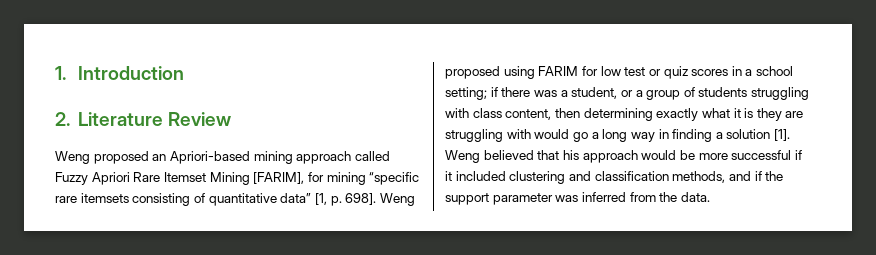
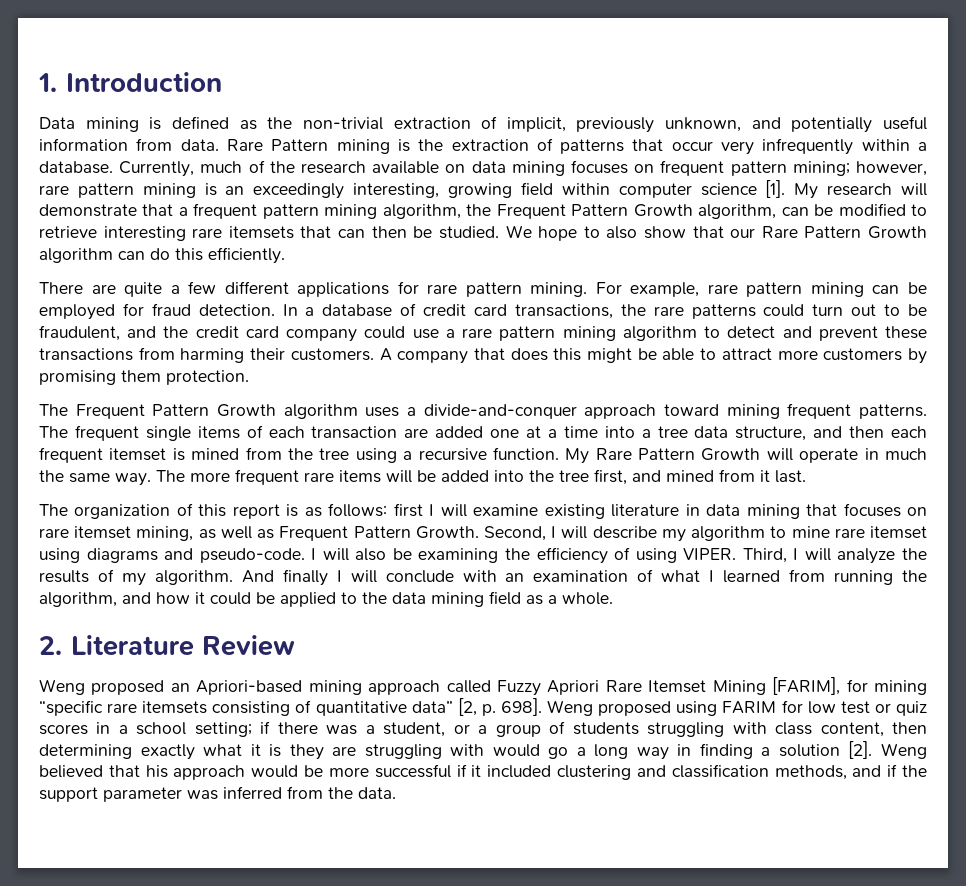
+ Data mining is defined as the non-trivial extraction of implicit, previously unknown, and potentially useful information from data. Rare Pattern mining is the extraction of patterns that occur very infrequently within a database. Currently, much of the research available on data mining focuses on frequent pattern mining; however, rare pattern mining is an exceedingly interesting, growing field within computer science [1]. My research will demonstrate that a frequent pattern mining algorithm, the Frequent Pattern Growth algorithm, can be modified to retrieve interesting rare itemsets that can then be studied. We hope to also show that our Rare Pattern Growth algorithm can do this efficiently.
+ There are quite a few different applications for rare pattern mining. For example, rare pattern mining can be employed for fraud detection. In a database of credit card transactions, the rare patterns could turn out to be fraudulent, and the credit card company could use a rare pattern mining algorithm to detect and prevent these transactions from harming their customers. A company that does this might be able to attract more customers by promising them protection.
+ The Frequent Pattern Growth algorithm uses a divide-and-conquer approach toward mining frequent patterns. The frequent single items of each transaction are added one at a time into a tree data structure, and then each frequent itemset is mined from the tree using a recursive function. My Rare Pattern Growth will operate in much the same way. The more frequent rare items will be added into the tree first, and mined from it last.
+ The organization of this report is as follows: first I will examine existing literature in data mining that focuses on rare itemset mining, as well as Frequent Pattern Growth. Second, I will describe my algorithm to mine rare itemset using diagrams and pseudo-code. I will also be examining the efficiency of using VIPER. Third, I will analyze the results of my algorithm. And finally I will conclude with an examination of what I learned from running the algorithm, and how it could be applied to the data mining field as a whole.
- Weng proposed an Apriori-based mining approach called Fuzzy Apriori Rare Itemset Mining [FARIM], for mining “specific rare itemsets consisting of quantitative data” [1, p. 698].
+ Weng proposed an Apriori-based mining approach called Fuzzy Apriori Rare Itemset Mining [FARIM], for mining “specific rare itemsets consisting of quantitative data” [2, p. 698].
- Weng proposed using FARIM for low test or quiz scores in a school setting; if there was a student, or a group of students struggling with class content, then determining exactly what it is they are struggling with would go a long way in finding a solution [1].
+ Weng proposed using FARIM for low test or quiz scores in a school setting; if there was a student, or a group of students struggling with class content, then determining exactly what it is they are struggling with would go a long way in finding a solution [2].

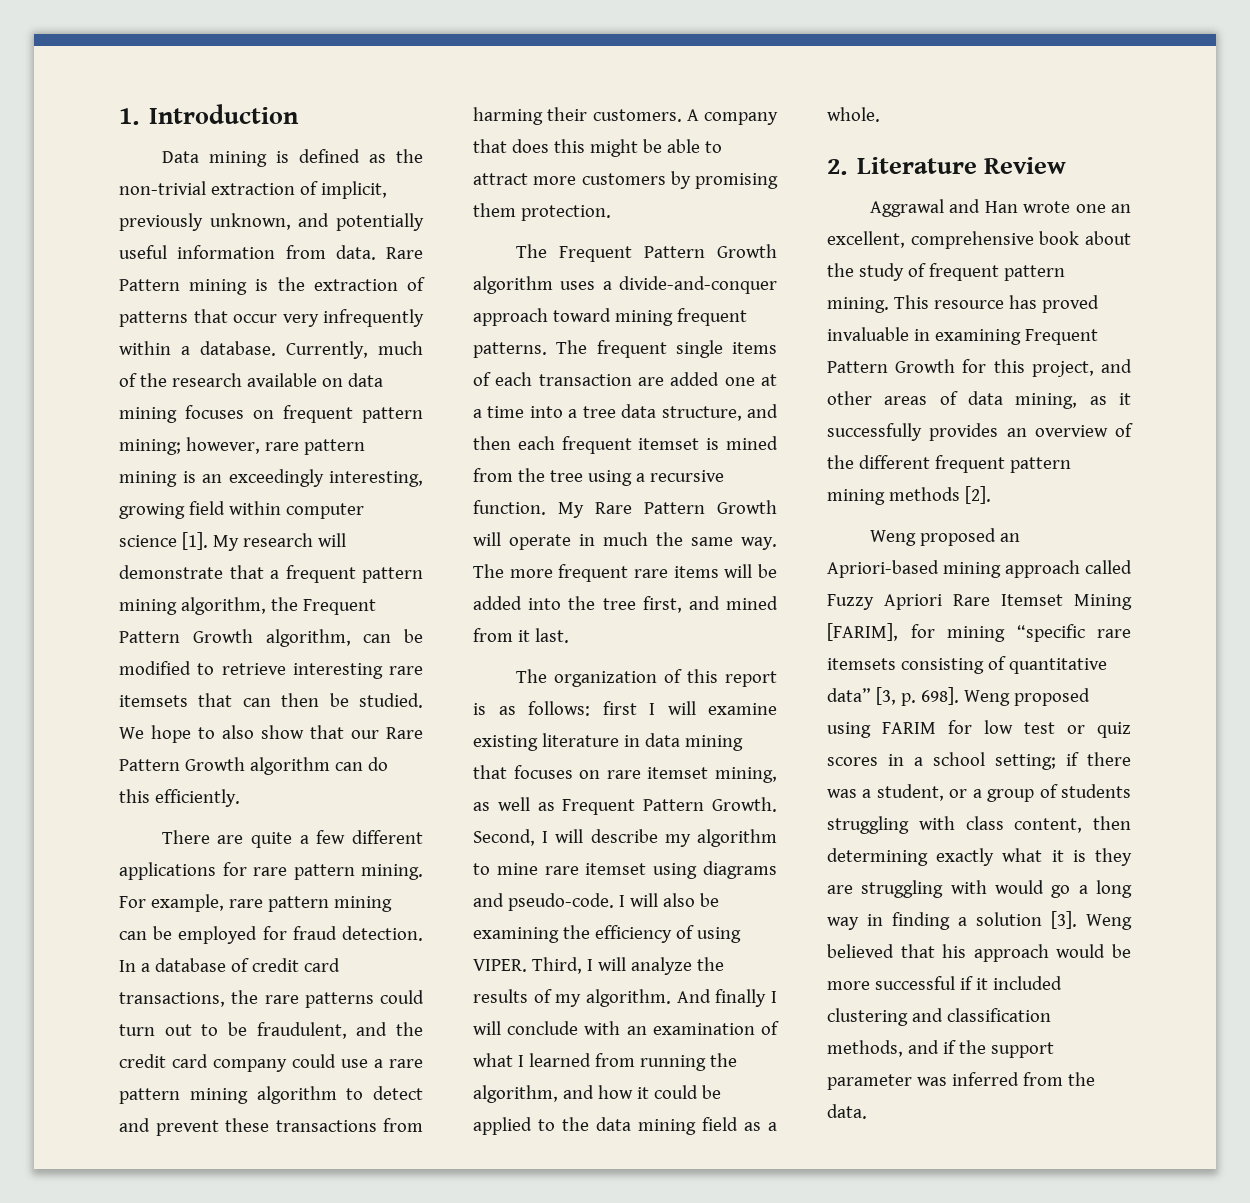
+ Aggrawal and Han wrote one an excellent, comprehensive book about the study of frequent pattern mining. This resource has proved invaluable in examining Frequent Pattern Growth for this project, and other areas of data mining, as it successfully provides an overview of the different frequent pattern mining methods [2].
- Weng proposed an Apriori-based mining approach called Fuzzy Apriori Rare Itemset Mining [FARIM], for mining “specific rare itemsets consisting of quantitative data” [2, p. 698].
+ Weng proposed an Apriori-based mining approach called Fuzzy Apriori Rare Itemset Mining [FARIM], for mining “specific rare itemsets consisting of quantitative data” [3, p. 698].
- Weng proposed using FARIM for low test or quiz scores in a school setting; if there was a student, or a group of students struggling with class content, then determining exactly what it is they are struggling with would go a long way in finding a solution [2].
+ Weng proposed using FARIM for low test or quiz scores in a school setting; if there was a student, or a group of students struggling with class content, then determining exactly what it is they are struggling with would go a long way in finding a solution [3].

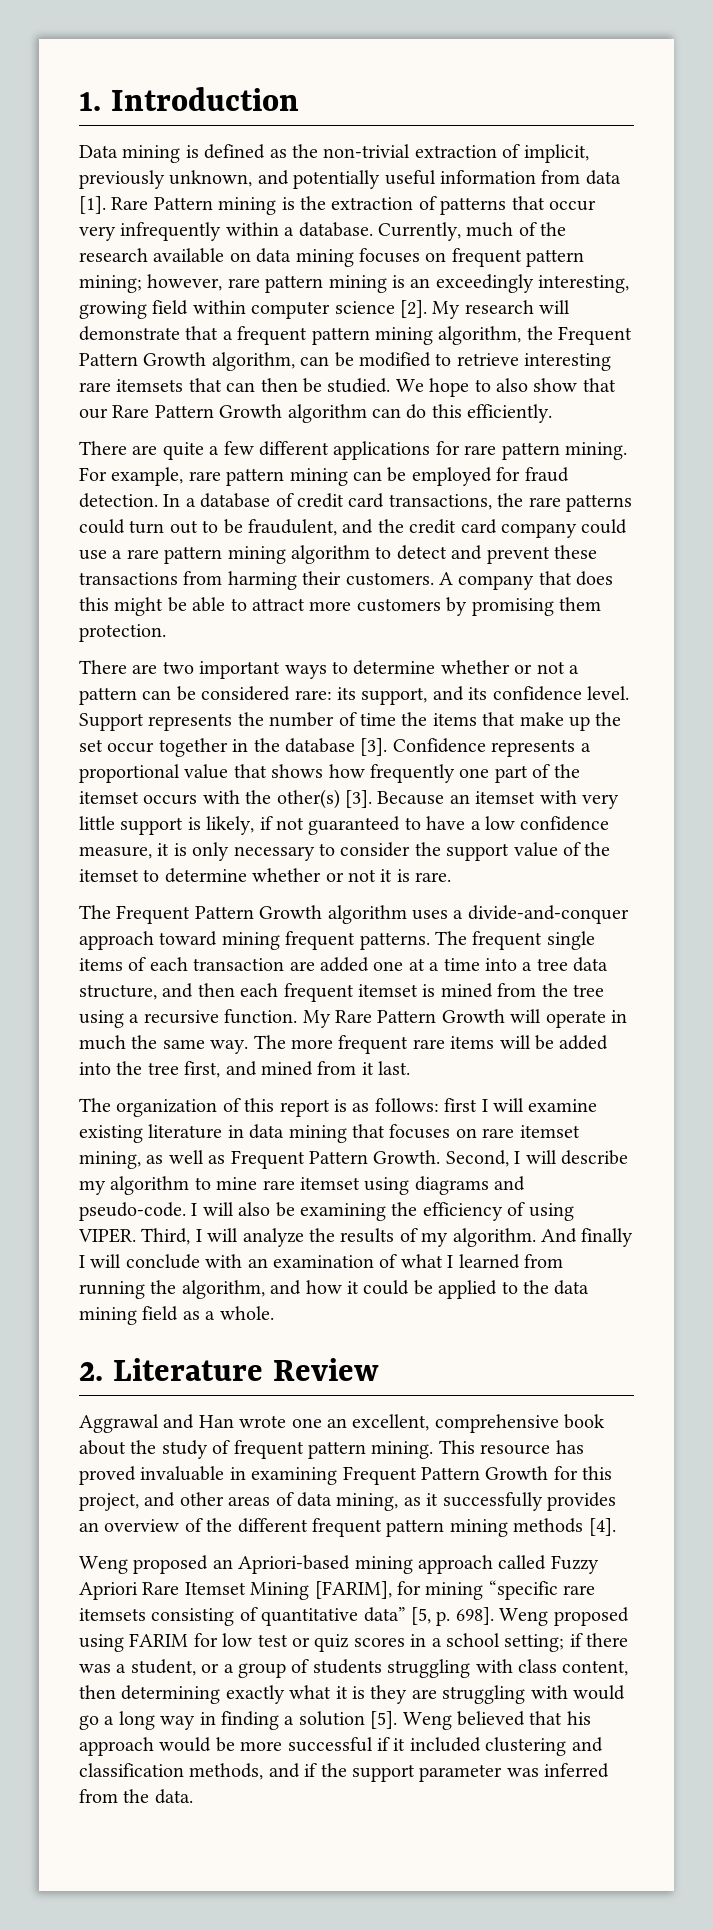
- Data mining is defined as the non-trivial extraction of implicit, previously unknown, and potentially useful information from data.
+ Data mining is defined as the non-trivial extraction of implicit, previously unknown, and potentially useful information from data [1].
- Currently, much of the research available on data mining focuses on frequent pattern mining; however, rare pattern mining is an exceedingly interesting, growing field within computer science [1].
+ Currently, much of the research available on data mining focuses on frequent pattern mining; however, rare pattern mining is an exceedingly interesting, growing field within computer science [2].
+ There are two important ways to determine whether or not a pattern can be considered rare: its support, and its confidence level. Support represents the number of time the items that make up the set occur together in the database [3]. Confidence represents a proportional value that shows how frequently one part of the itemset occurs with the other(s) [3]. Because an itemset with very little support is likely, if not guaranteed to have a low confidence measure, it is only necessary to consider the support value of the itemset to determine whether or not it is rare.
- This resource has proved invaluable in examining Frequent Pattern Growth for this project, and other areas of data mining, as it successfully provides an overview of the different frequent pattern mining methods [2].
+ This resource has proved invaluable in examining Frequent Pattern Growth for this project, and other areas of data mining, as it successfully provides an overview of the different frequent pattern mining methods [4].
- Weng proposed an Apriori-based mining approach called Fuzzy Apriori Rare Itemset Mining [FARIM], for mining “specific rare itemsets consisting of quantitative data” [3, p. 698].
+ Weng proposed an Apriori-based mining approach called Fuzzy Apriori Rare Itemset Mining [FARIM], for mining “specific rare itemsets consisting of quantitative data” [5, p. 698].
- Weng proposed using FARIM for low test or quiz scores in a school setting; if there was a student, or a group of students struggling with class content, then determining exactly what it is they are struggling with would go a long way in finding a solution [3].
+ Weng proposed using FARIM for low test or quiz scores in a school setting; if there was a student, or a group of students struggling with class content, then determining exactly what it is they are struggling with would go a long way in finding a solution [5].

